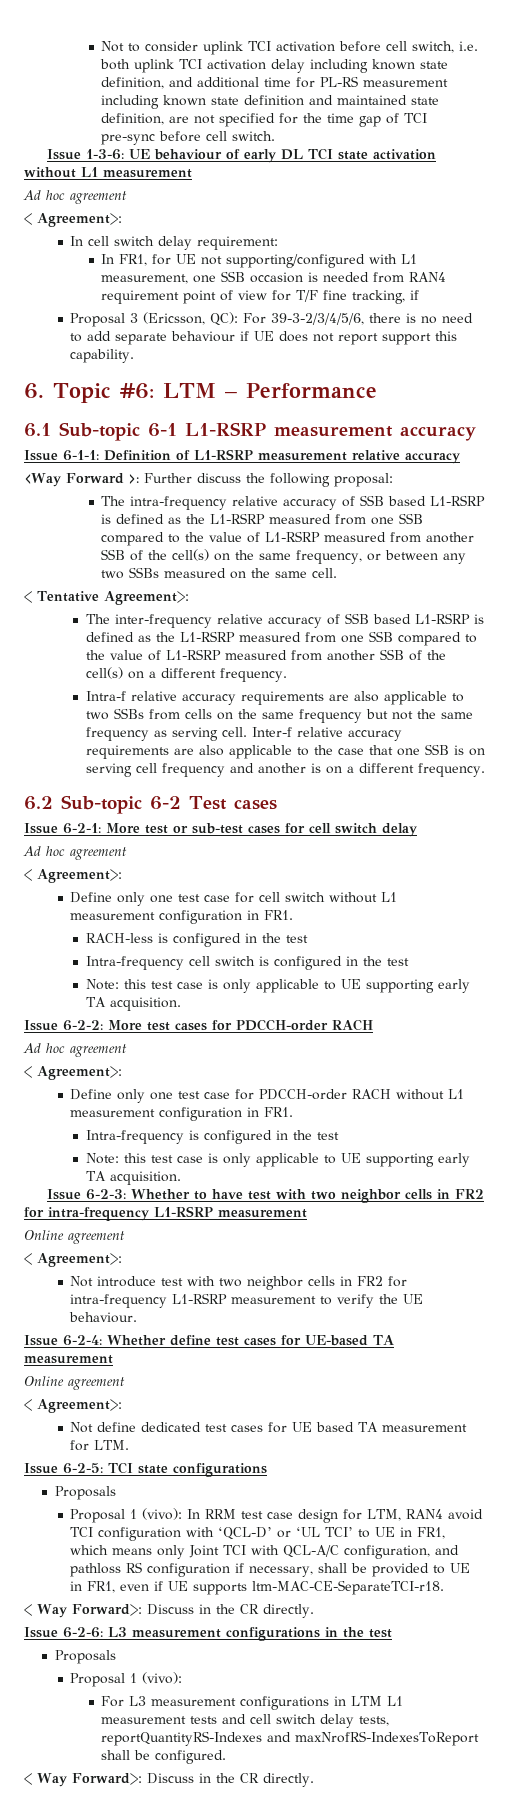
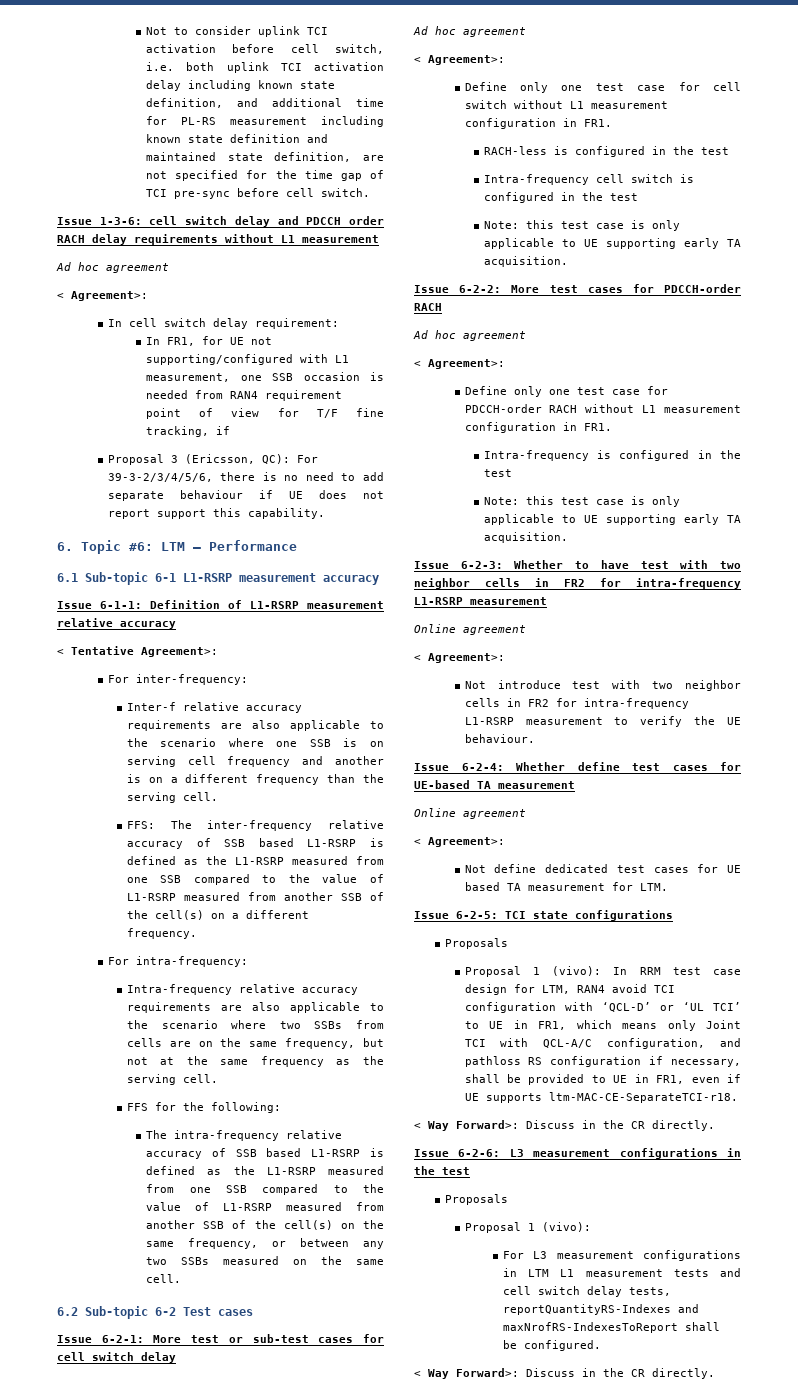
- Issue 1-3-6: UE behaviour of early DL TCI state activation without L1 measurement
+ Issue 1-3-6: cell switch delay and PDCCH order RACH delay requirements without L1 measurement
- <Way Forward >: Further discuss the following proposal:
+ < Tentative Agreement>:
+ For inter-frequency:
+ Inter-f relative accuracy requirements are also applicable to the scenario where one SSB is on serving cell frequency and another is on a different frequency than the serving cell.
+ FFS: The inter-frequency relative accuracy of SSB based L1-RSRP is defined as the L1-RSRP measured from one SSB compared to the value of L1-RSRP measured from another SSB of the cell(s) on a different frequency.
+ For intra-frequency:
+ Intra-frequency relative accuracy requirements are also applicable to the scenario where two SSBs from cells are on the same frequency, but not at the same frequency as the serving cell.
+ FFS for the following:
- < Tentative Agreement>:
- The inter-frequency relative accuracy of SSB based L1-RSRP is defined as the L1-RSRP measured from one SSB compared to the value of L1-RSRP measured from another SSB of the cell(s) on a different frequency.
- Intra-f relative accuracy requirements are also applicable to two SSBs from cells on the same frequency but not the same frequency as serving cell. Inter-f relative accuracy requirements are also applicable to the case that one SSB is on serving cell frequency and another is on a different frequency.

